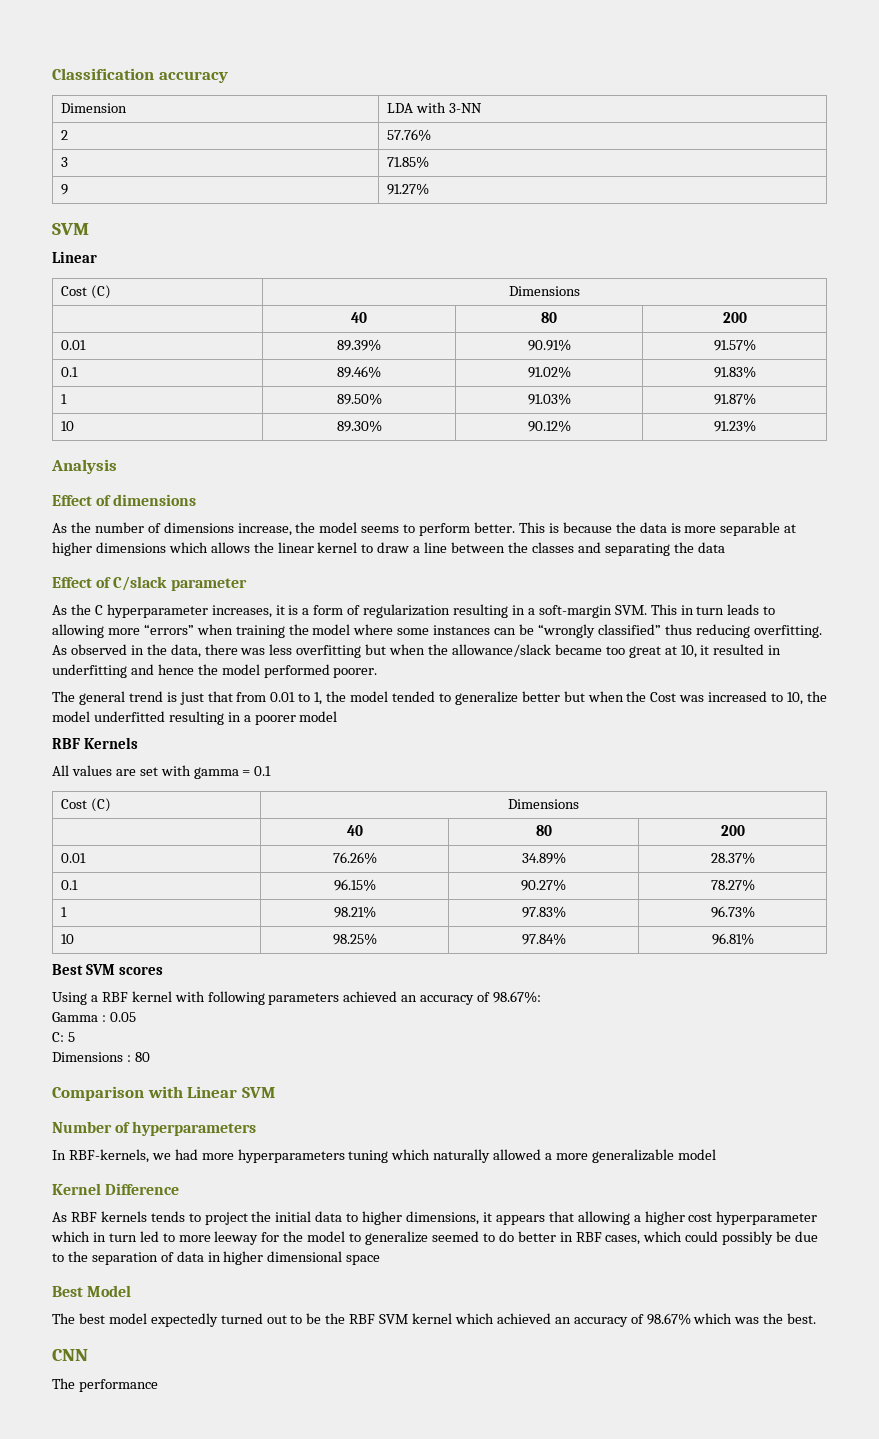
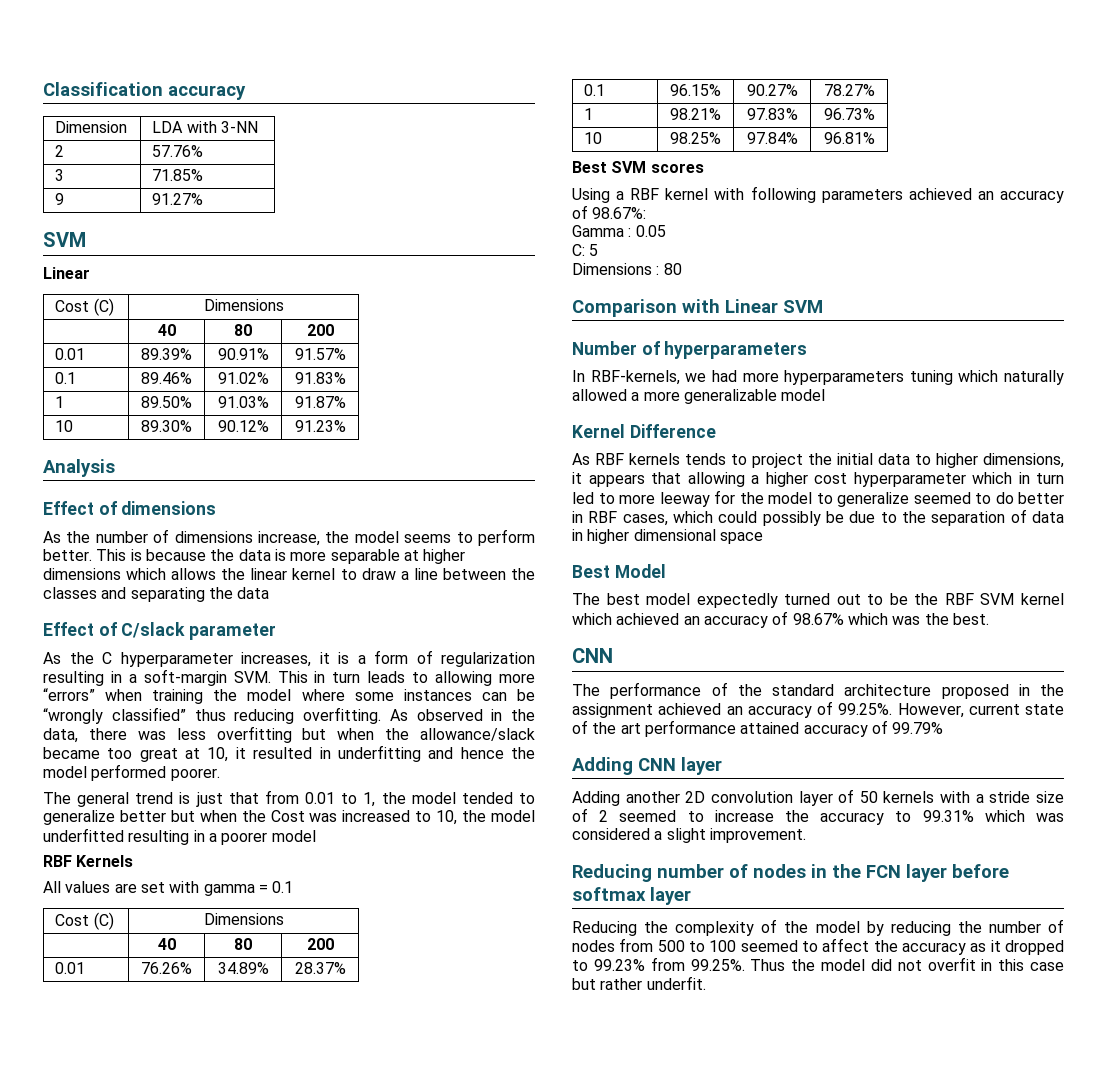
- The performance
+ The performance of the standard architecture proposed in the assignment achieved an accuracy of 99.25%. However, current state of the art performance attained accuracy of 99.79%
+ Adding CNN layer
+ Adding another 2D convolution layer of 50 kernels with a stride size of 2 seemed to increase the accuracy to 99.31% which was considered a slight improvement.
+ Reducing number of nodes in the FCN layer before softmax layer
+ Reducing the complexity of the model by reducing the number of nodes from 500 to 100 seemed to affect the accuracy as it dropped to 99.23% from 99.25%. Thus the model did not overfit in this case but rather underfit.

